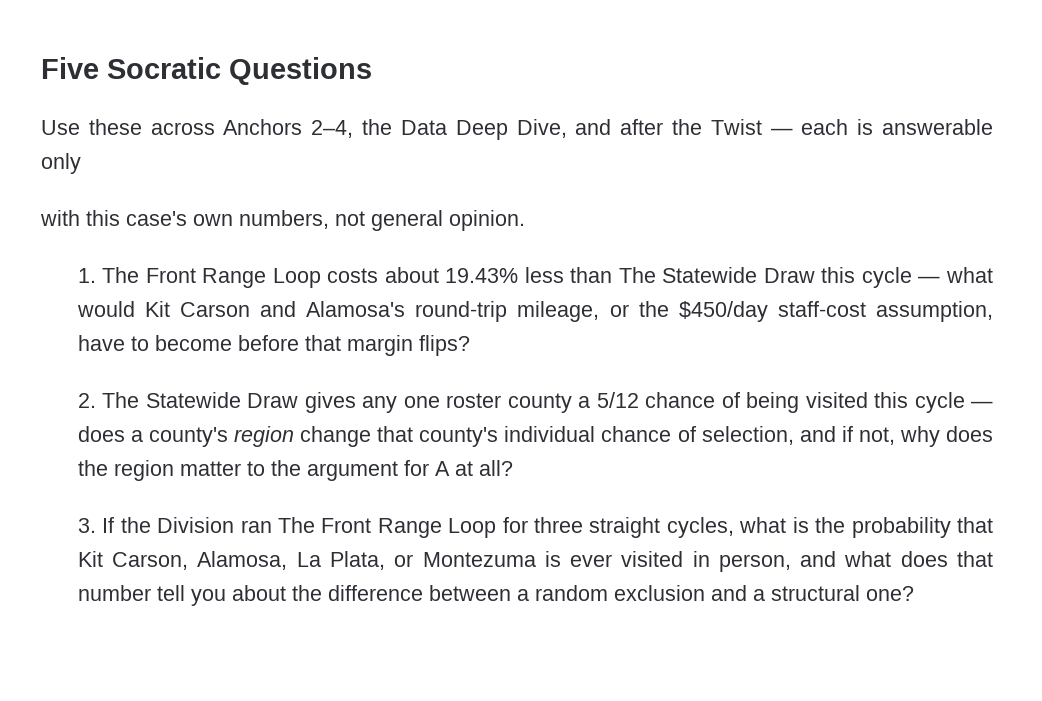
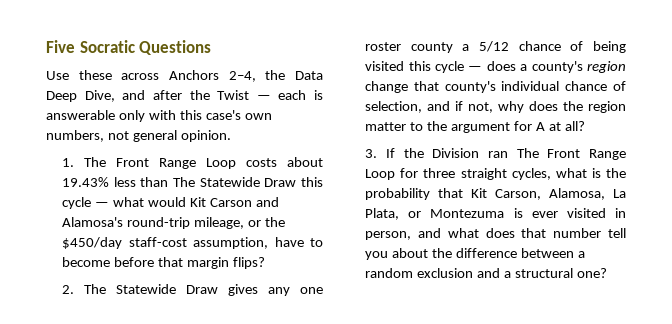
- Use these across Anchors 2–4, the Data Deep Dive, and after the Twist — each is answerable only
- with this case's own numbers, not general opinion.
+ Use these across Anchors 2–4, the Data Deep Dive, and after the Twist — each is answerable only with this case's own numbers, not general opinion.

